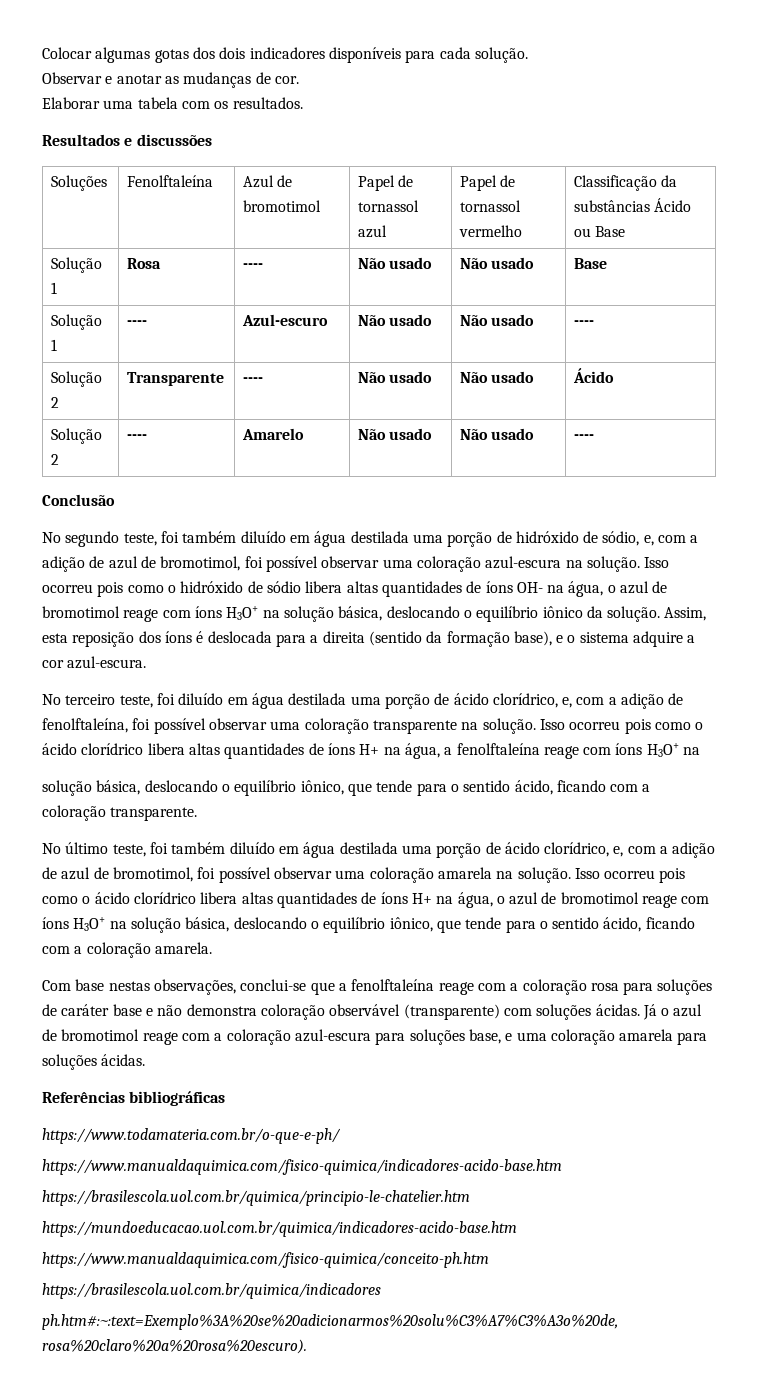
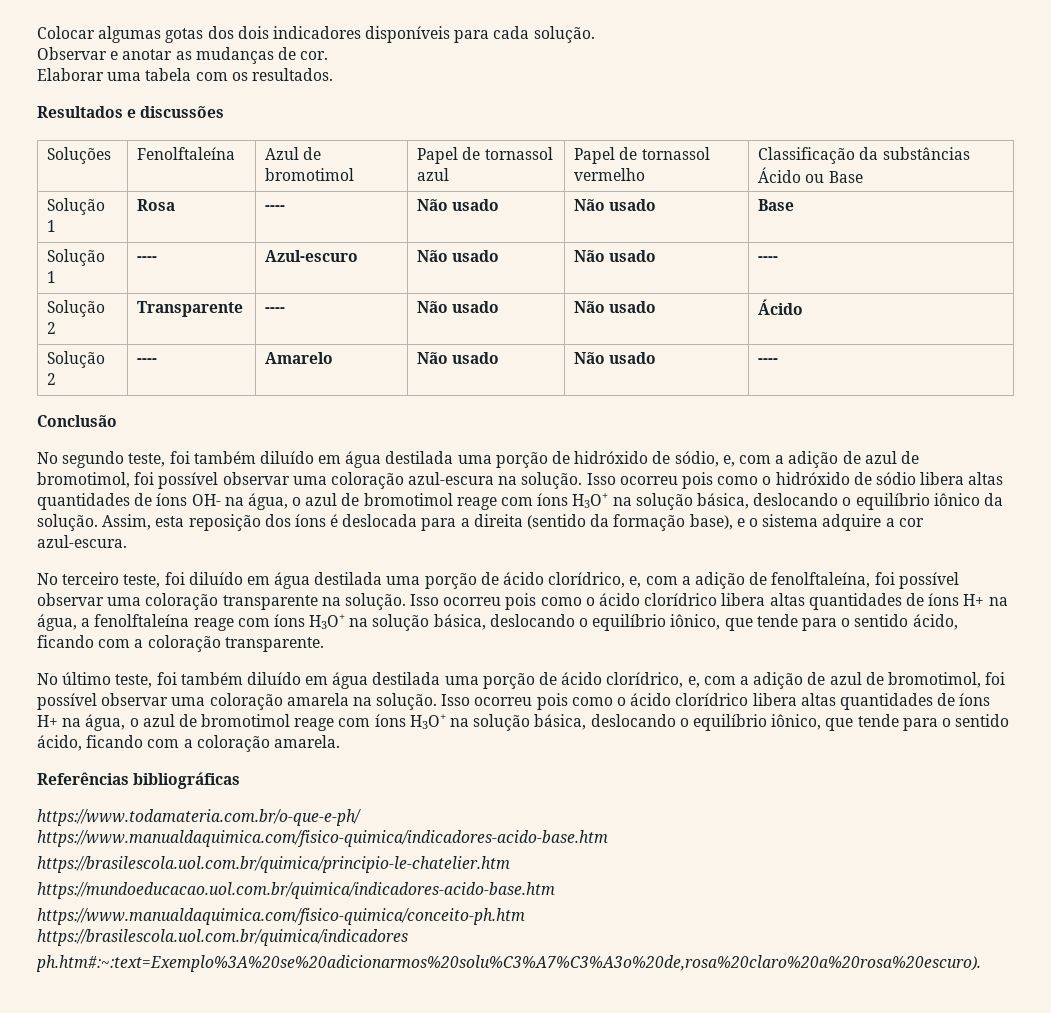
- Isso ocorreu pois como o ácido clorídrico libera altas quantidades de íons H+ na água, a fenolftaleína reage com íons H3O+ na
- solução básica, deslocando o equilíbrio iônico, que tende para o sentido ácido, ficando com a coloração transparente.
+ Isso ocorreu pois como o ácido clorídrico libera altas quantidades de íons H+ na água, a fenolftaleína reage com íons H3O+ na solução básica, deslocando o equilíbrio iônico, que tende para o sentido ácido, ficando com a coloração transparente.
- Com base nestas observações, conclui-se que a fenolftaleína reage com a coloração rosa para soluções de caráter base e não demonstra coloração observável (transparente) com soluções ácidas. Já o azul de bromotimol reage com a coloração azul-escura para soluções base, e uma coloração amarela para soluções ácidas.

